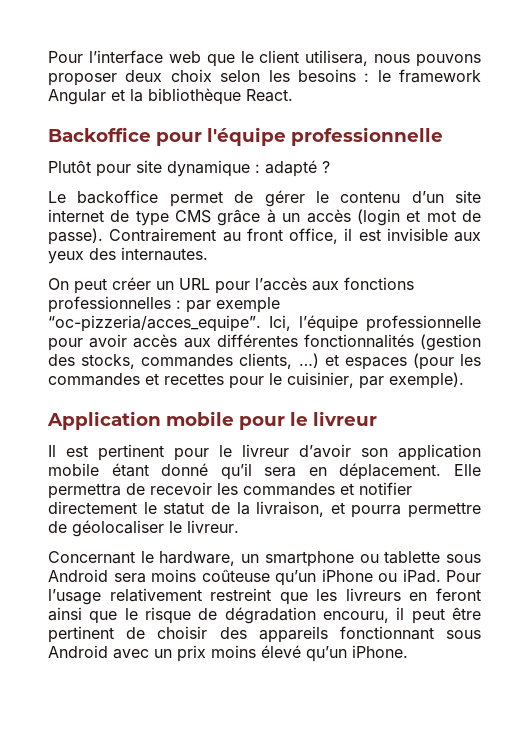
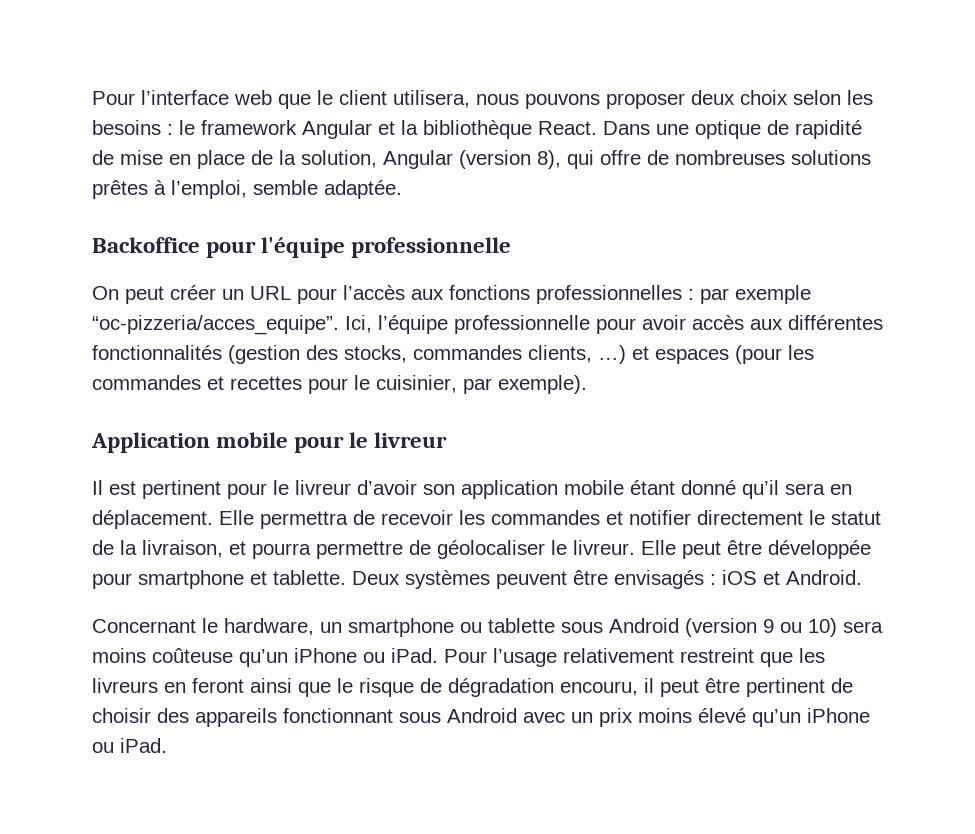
- Pour l’interface web que le client utilisera, nous pouvons proposer deux choix selon les besoins : le framework Angular et la bibliothèque React.
+ Pour l’interface web que le client utilisera, nous pouvons proposer deux choix selon les besoins : le framework Angular et la bibliothèque React. Dans une optique de rapidité de mise en place de la solution, Angular (version 8), qui offre de nombreuses solutions prêtes à l’emploi, semble adaptée.
  Backoffice pour l'équipe professionnelle
- Plutôt pour site dynamique : adapté ?
- Le backoffice permet de gérer le contenu d’un site internet de type CMS grâce à un accès (login et mot de passe). Contrairement au front office, il est invisible aux yeux des internautes.
+ Elle peut être développée pour smartphone et tablette. Deux systèmes peuvent être envisagés : iOS et Android.
- Concernant le hardware, un smartphone ou tablette sous Android sera moins coûteuse qu’un iPhone ou iPad.
+ Concernant le hardware, un smartphone ou tablette sous Android (version 9 ou 10) sera moins coûteuse qu’un iPhone ou iPad.
- Pour l’usage relativement restreint que les livreurs en feront ainsi que le risque de dégradation encouru, il peut être pertinent de choisir des appareils fonctionnant sous Android avec un prix moins élevé qu’un iPhone.
+ Pour l’usage relativement restreint que les livreurs en feront ainsi que le risque de dégradation encouru, il peut être pertinent de choisir des appareils fonctionnant sous Android avec un prix moins élevé qu’un iPhone ou iPad.

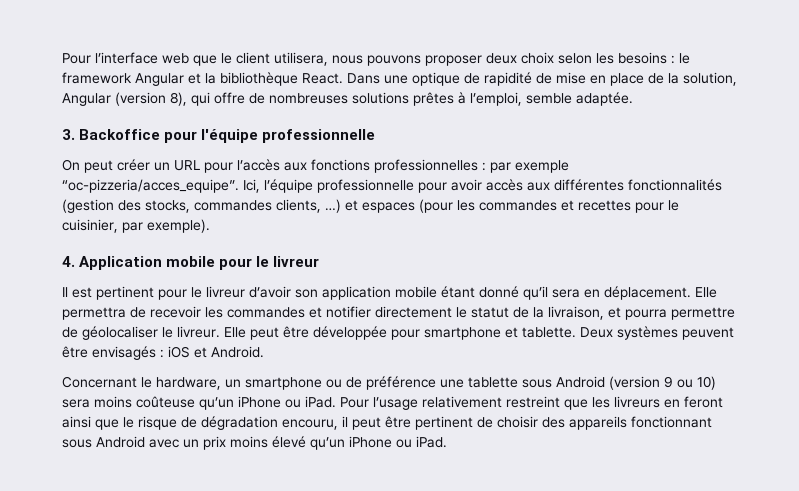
- Backoffice pour l'équipe professionnelle
+ 3. Backoffice pour l'équipe professionnelle
- Application mobile pour le livreur
+ 4. Application mobile pour le livreur
- Concernant le hardware, un smartphone ou tablette sous Android (version 9 ou 10) sera moins coûteuse qu’un iPhone ou iPad.
+ Concernant le hardware, un smartphone ou de préférence une tablette sous Android (version 9 ou 10) sera moins coûteuse qu’un iPhone ou iPad.

